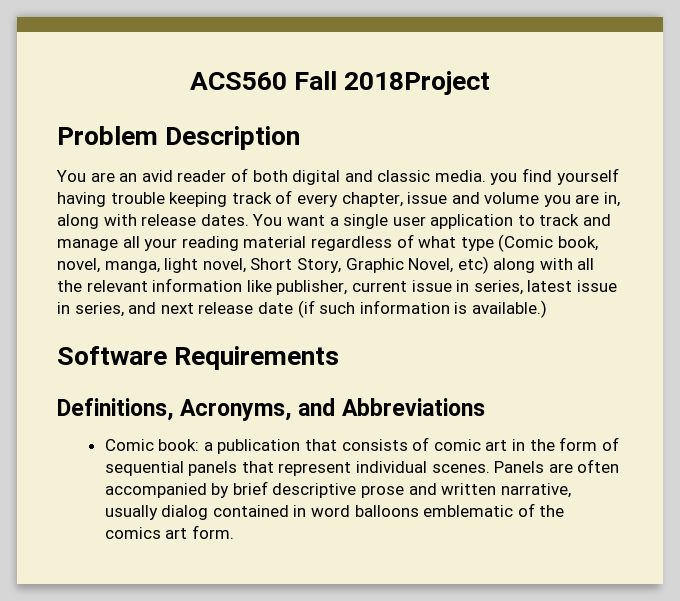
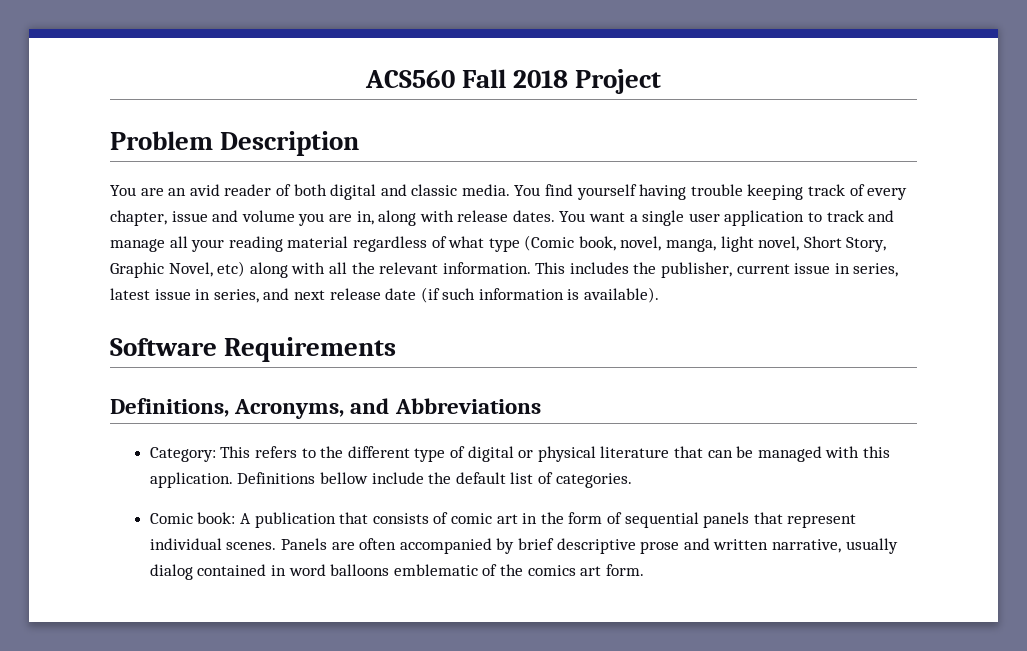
- ACS560 Fall 2018Project
+ ACS560 Fall 2018 Project
- You are an avid reader of both digital and classic media. you find yourself having trouble keeping track of every chapter, issue and volume you are in, along with release dates.
+ You are an avid reader of both digital and classic media. You find yourself having trouble keeping track of every chapter, issue and volume you are in, along with release dates.
- You want a single user application to track and manage all your reading material regardless of what type (Comic book, novel, manga, light novel, Short Story, Graphic Novel, etc) along with all the relevant information like publisher, current issue in series, latest issue in series, and next release date (if such information is available.)
+ You want a single user application to track and manage all your reading material regardless of what type (Comic book, novel, manga, light novel, Short Story, Graphic Novel, etc) along with all the relevant information. This includes the publisher, current issue in series, latest issue in series, and next release date (if such information is available).
+ Category: This refers to the different type of digital or physical literature that can be managed with this application. Definitions bellow include the default list of categories.
- Comic book: a publication that consists of comic art in the form of sequential panels that represent individual scenes.
+ Comic book: A publication that consists of comic art in the form of sequential panels that represent individual scenes.

